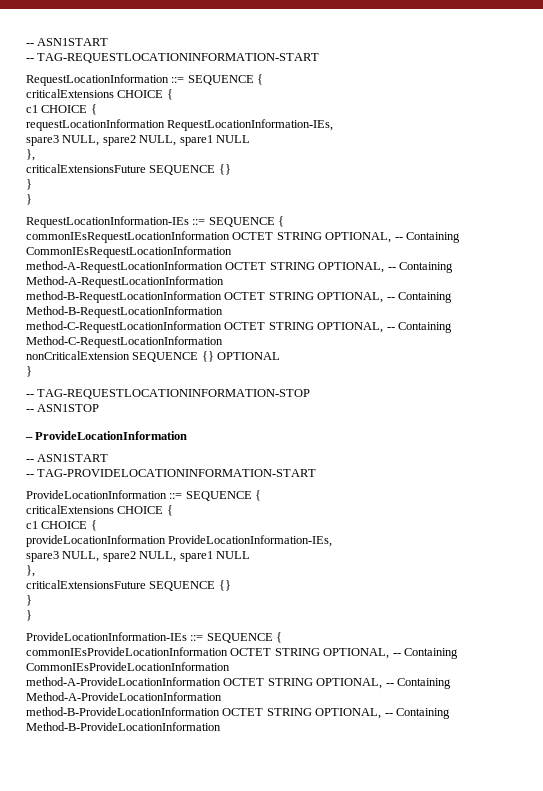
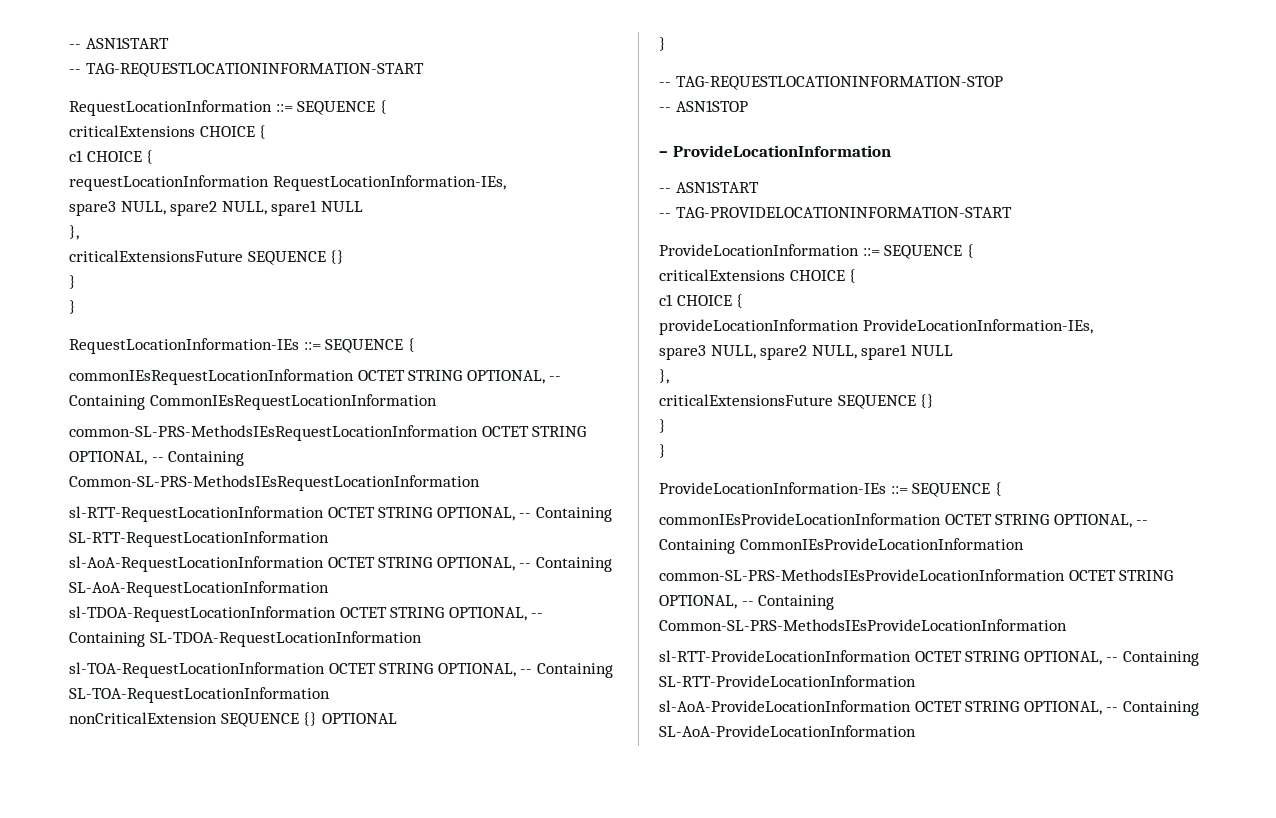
- method-A-RequestLocationInformation OCTET STRING OPTIONAL, -- Containing Method-A-RequestLocationInformation
- method-B-RequestLocationInformation OCTET STRING OPTIONAL, -- Containing Method-B-RequestLocationInformation
- method-C-RequestLocationInformation OCTET STRING OPTIONAL, -- Containing Method-C-RequestLocationInformation
+ common-SL-PRS-MethodsIEsRequestLocationInformation OCTET STRING OPTIONAL, -- Containing Common-SL-PRS-MethodsIEsRequestLocationInformation
+ sl-RTT-RequestLocationInformation OCTET STRING OPTIONAL, -- Containing SL-RTT-RequestLocationInformation
+ sl-AoA-RequestLocationInformation OCTET STRING OPTIONAL, -- Containing SL-AoA-RequestLocationInformation
+ sl-TDOA-RequestLocationInformation OCTET STRING OPTIONAL, -- Containing SL-TDOA-RequestLocationInformation
+ sl-TOA-RequestLocationInformation OCTET STRING OPTIONAL, -- Containing SL-TOA-RequestLocationInformation
- method-A-ProvideLocationInformation OCTET STRING OPTIONAL, -- Containing Method-A-ProvideLocationInformation
- method-B-ProvideLocationInformation OCTET STRING OPTIONAL, -- Containing Method-B-ProvideLocationInformation
+ common-SL-PRS-MethodsIEsProvideLocationInformation OCTET STRING OPTIONAL, -- Containing Common-SL-PRS-MethodsIEsProvideLocationInformation
+ sl-RTT-ProvideLocationInformation OCTET STRING OPTIONAL, -- Containing SL-RTT-ProvideLocationInformation
+ sl-AoA-ProvideLocationInformation OCTET STRING OPTIONAL, -- Containing SL-AoA-ProvideLocationInformation

